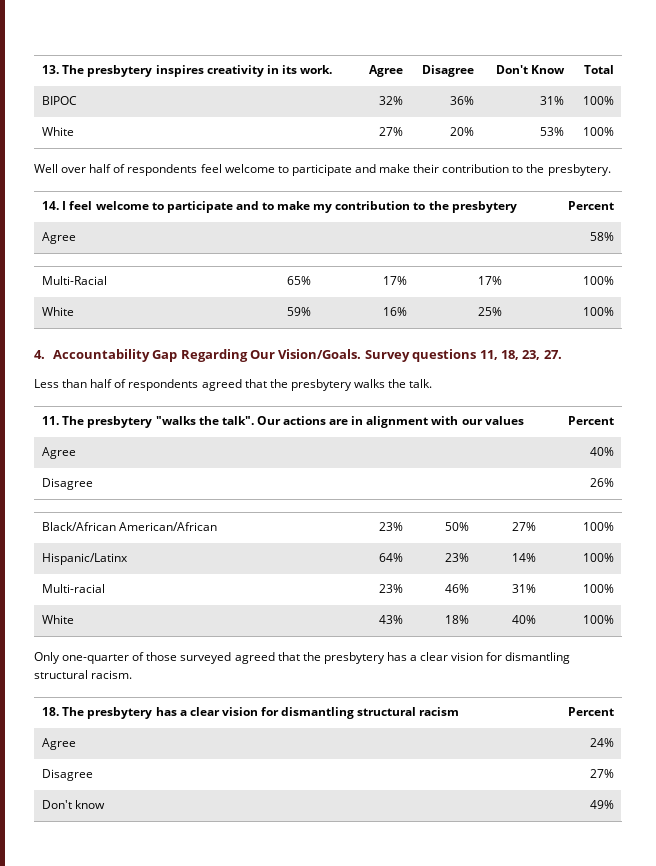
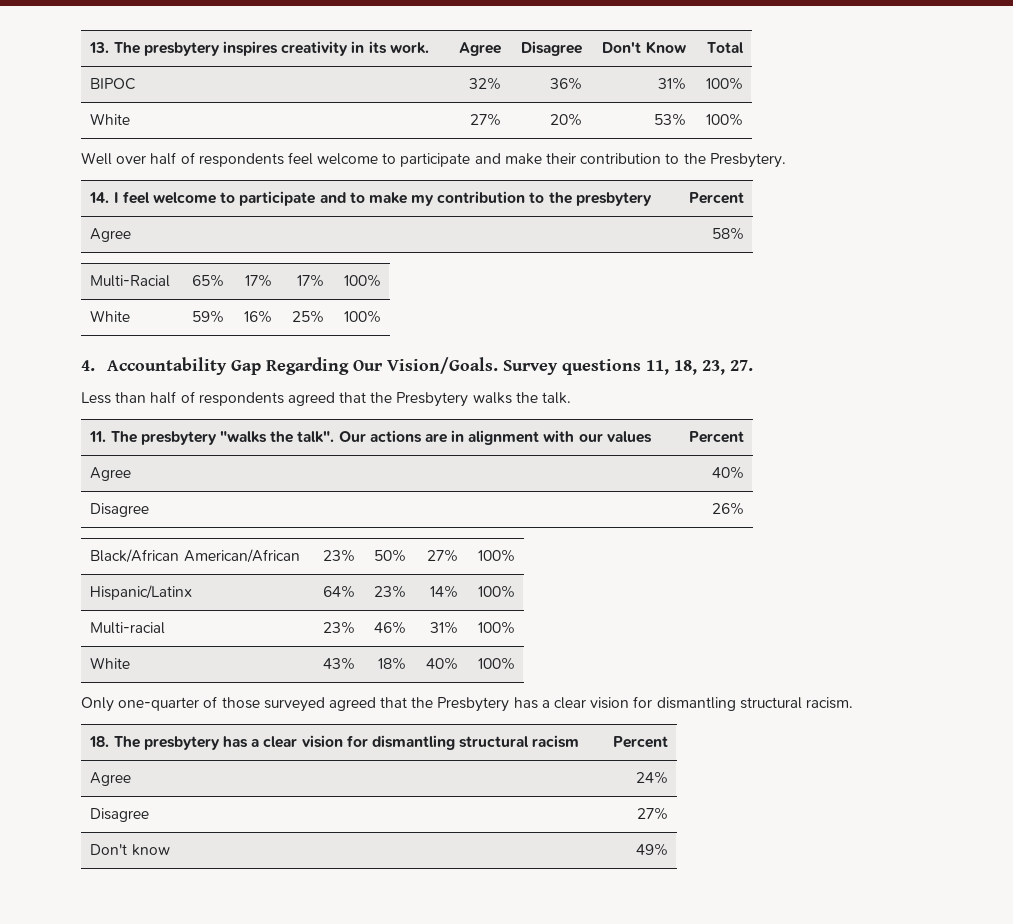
- Well over half of respondents feel welcome to participate and make their contribution to the presbytery.
+ Well over half of respondents feel welcome to participate and make their contribution to the Presbytery.
- Less than half of respondents agreed that the presbytery walks the talk.
+ Less than half of respondents agreed that the Presbytery walks the talk.
- Only one-quarter of those surveyed agreed that the presbytery has a clear vision for dismantling structural racism.
+ Only one-quarter of those surveyed agreed that the Presbytery has a clear vision for dismantling structural racism.

